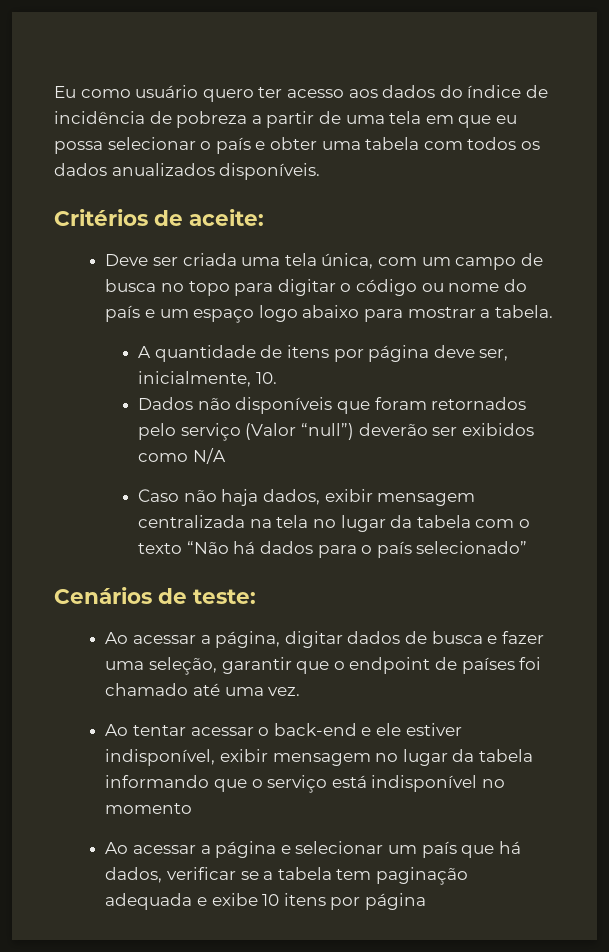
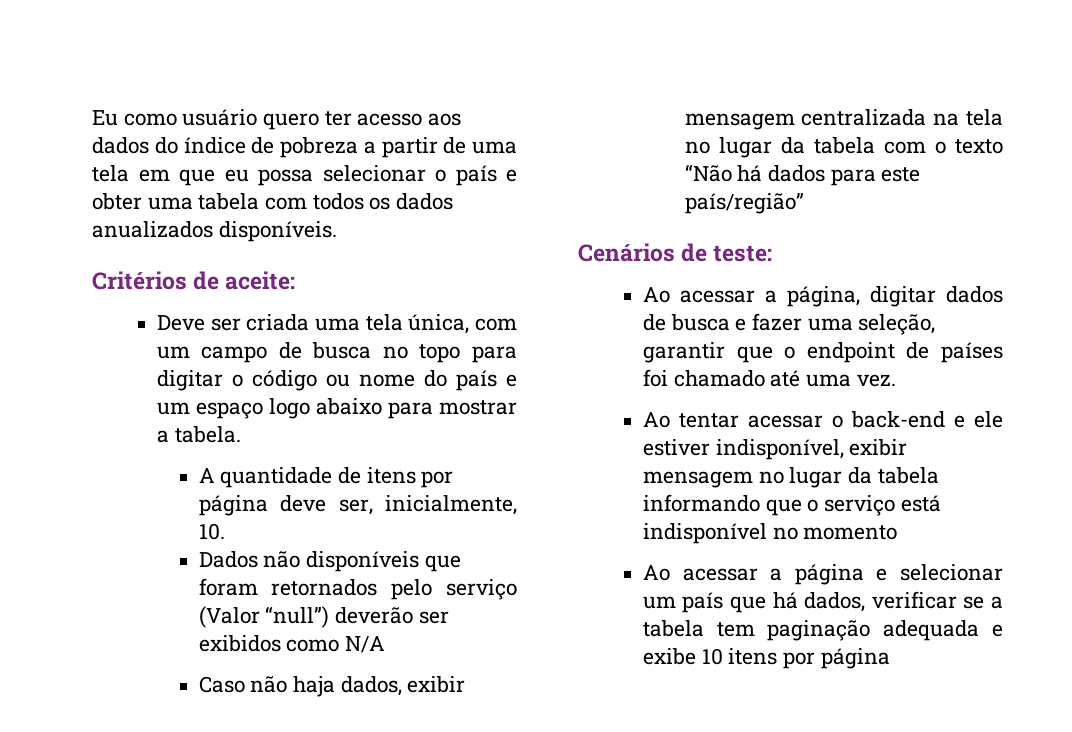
- Eu como usuário quero ter acesso aos dados do índice de incidência de pobreza a partir de uma tela em que eu possa selecionar o país e obter uma tabela com todos os dados anualizados disponíveis.
+ Eu como usuário quero ter acesso aos dados do índice de pobreza a partir de uma tela em que eu possa selecionar o país e obter uma tabela com todos os dados anualizados disponíveis.
- Caso não haja dados, exibir mensagem centralizada na tela no lugar da tabela com o texto “Não há dados para o país selecionado”
+ Caso não haja dados, exibir mensagem centralizada na tela no lugar da tabela com o texto “Não há dados para este país/região”

